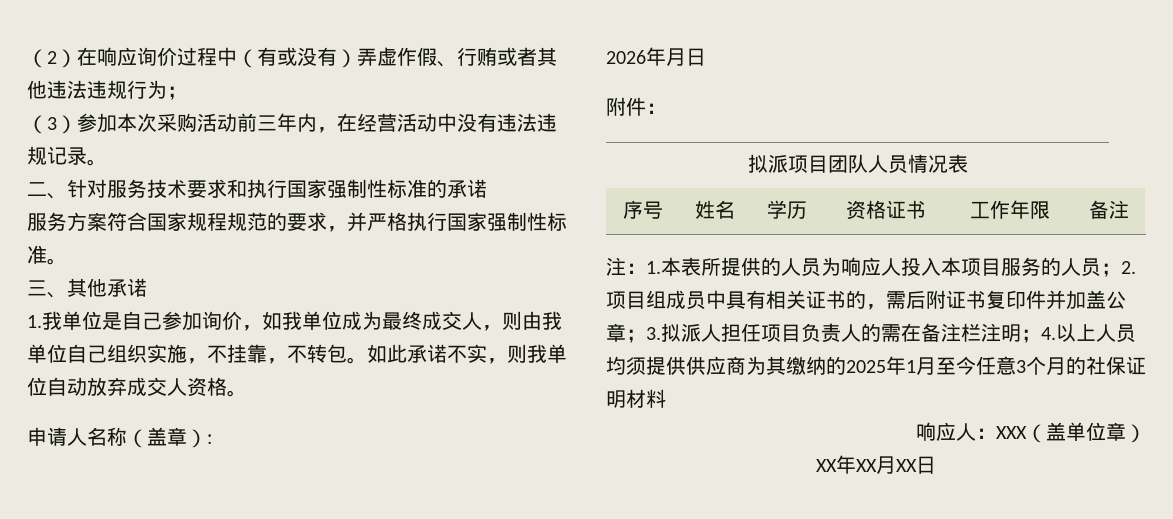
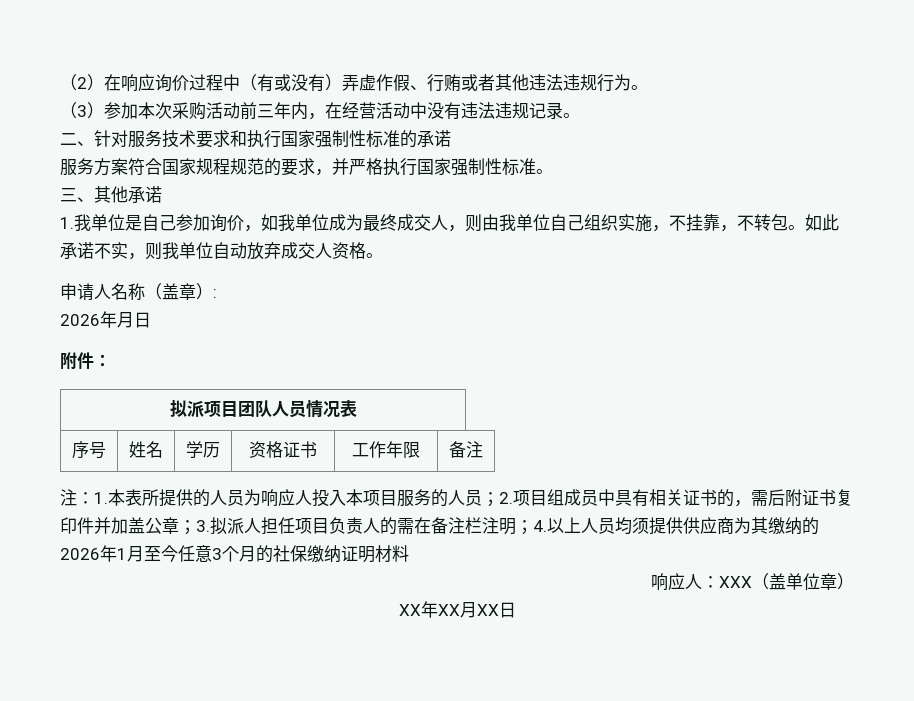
- （2）在响应询价过程中（有或没有）弄虚作假、行贿或者其他违法违规行为；
+ （2）在响应询价过程中（有或没有）弄虚作假、行贿或者其他违法违规行为。
- 注：1.本表所提供的人员为响应人投入本项目服务的人员；2.项目组成员中具有相关证书的，需后附证书复印件并加盖公章；3.拟派人担任项目负责人的需在备注栏注明；4.以上人员均须提供供应商为其缴纳的2025年1月至今任意3个月的社保证明材料
+ 注：1.本表所提供的人员为响应人投入本项目服务的人员；2.项目组成员中具有相关证书的，需后附证书复印件并加盖公章；3.拟派人担任项目负责人的需在备注栏注明；4.以上人员均须提供供应商为其缴纳的2026年1月至今任意3个月的社保缴纳证明材料

